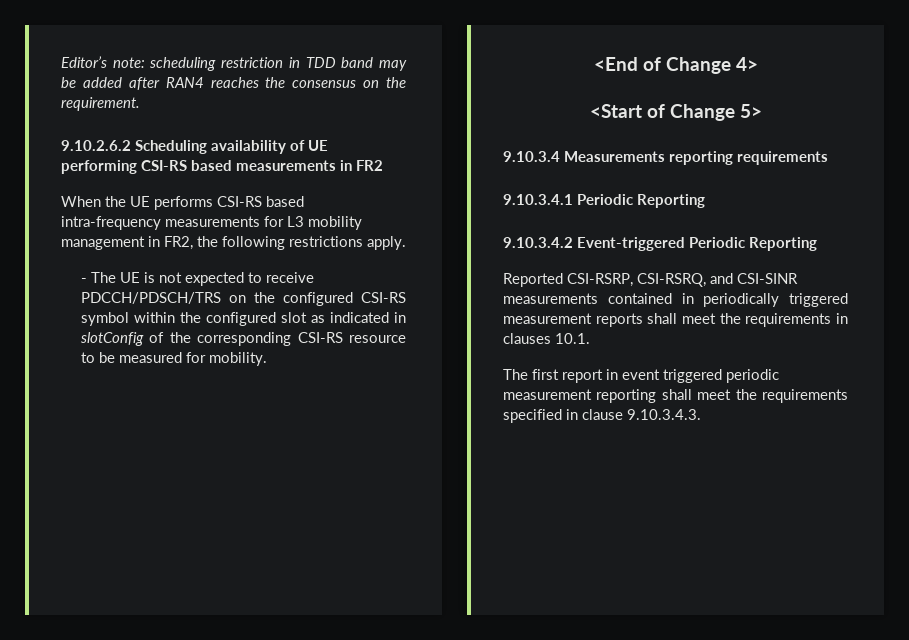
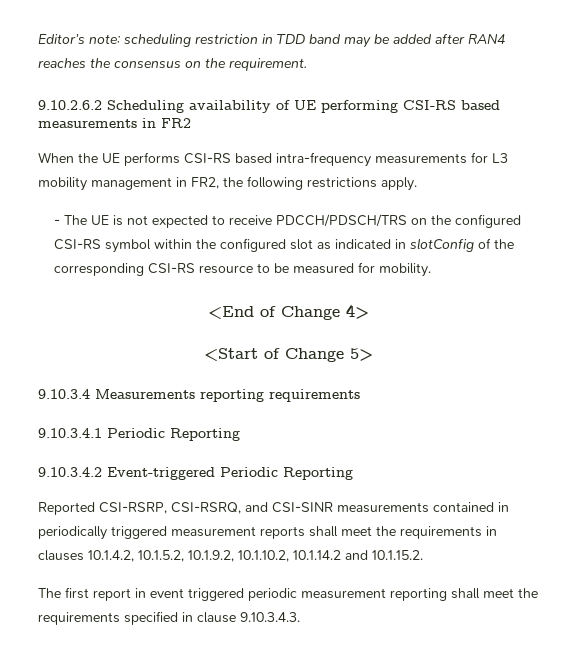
- Reported CSI-RSRP, CSI-RSRQ, and CSI-SINR measurements contained in periodically triggered measurement reports shall meet the requirements in clauses 10.1.
+ Reported CSI-RSRP, CSI-RSRQ, and CSI-SINR measurements contained in periodically triggered measurement reports shall meet the requirements in clauses 10.1.4.2, 10.1.5.2, 10.1.9.2, 10.1.10.2, 10.1.14.2 and 10.1.15.2.

